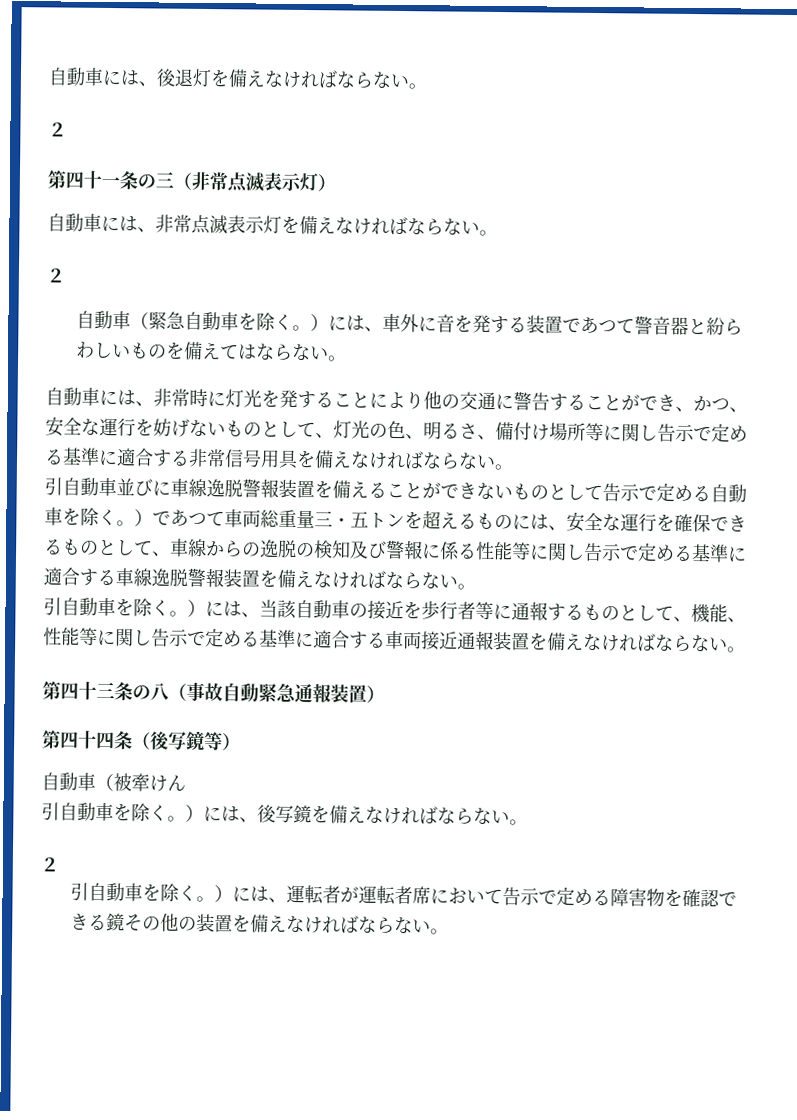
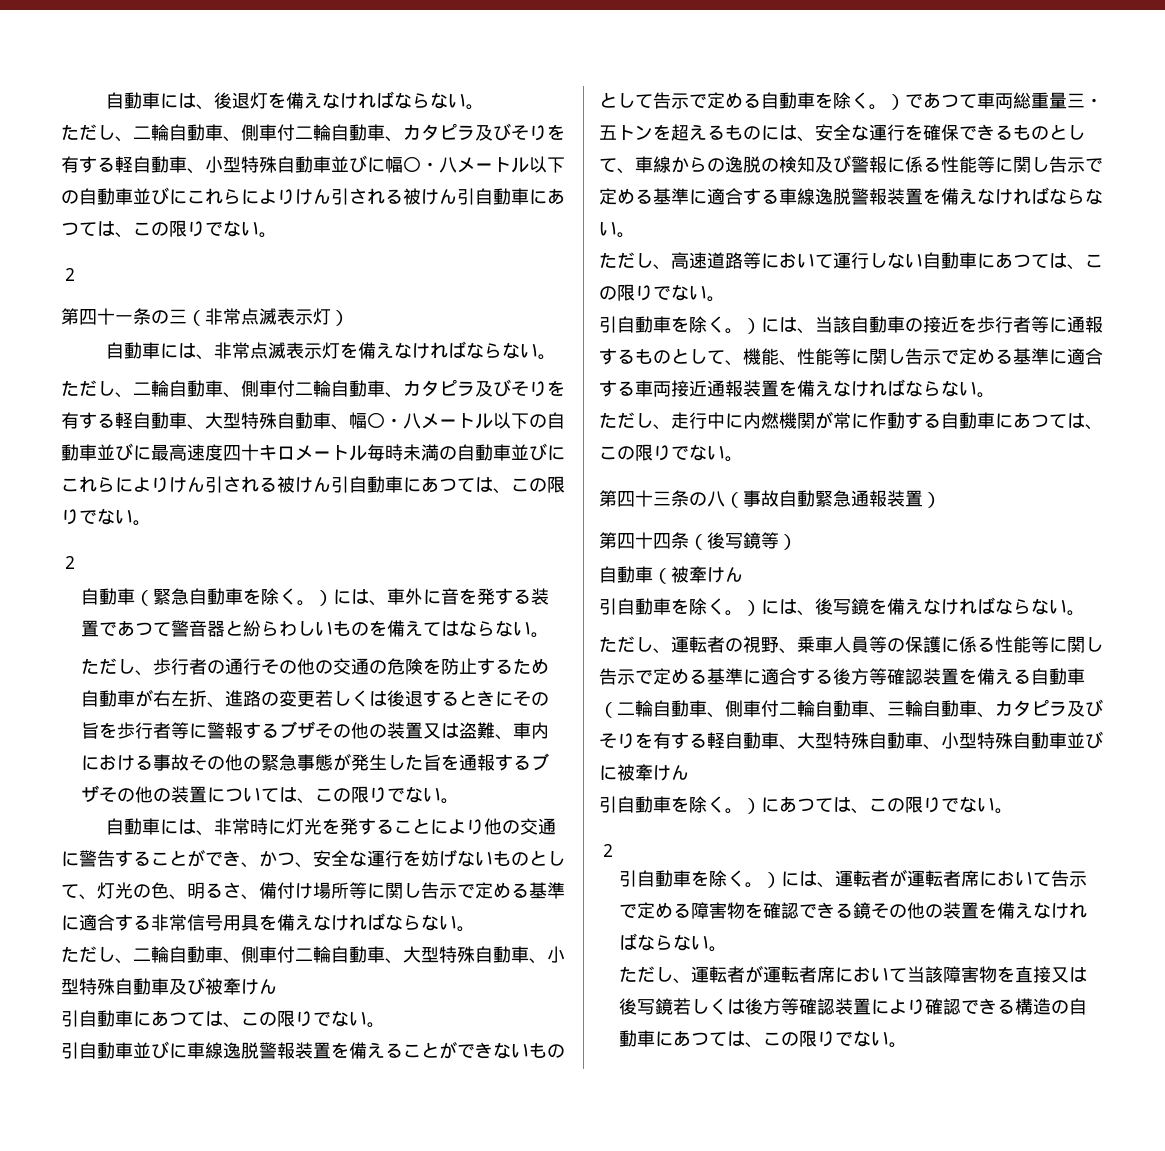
+ ただし、二輪自動車、側車付二輪自動車、カタピラ及びそりを有する軽自動車、小型特殊自動車並びに幅〇・八メートル以下の自動車並びにこれらによりけん引される被けん引自動車にあつては、この限りでない。
+ ただし、二輪自動車、側車付二輪自動車、カタピラ及びそりを有する軽自動車、大型特殊自動車、幅〇・八メートル以下の自動車並びに最高速度四十キロメートル毎時未満の自動車並びにこれらによりけん引される被けん引自動車にあつては、この限りでない。
+ ただし、歩行者の通行その他の交通の危険を防止するため自動車が右左折、進路の変更若しくは後退するときにその旨を歩行者等に警報するブザその他の装置又は盗難、車内における事故その他の緊急事態が発生した旨を通報するブザその他の装置については、この限りでない。
+ ただし、二輪自動車、側車付二輪自動車、大型特殊自動車、小型特殊自動車及び被牽けん
+ 引自動車にあつては、この限りでない。
+ ただし、高速道路等において運行しない自動車にあつては、この限りでない。
+ ただし、走行中に内燃機関が常に作動する自動車にあつては、この限りでない。
+ ただし、運転者の視野、乗車人員等の保護に係る性能等に関し告示で定める基準に適合する後方等確認装置を備える自動車（二輪自動車、側車付二輪自動車、三輪自動車、カタピラ及びそりを有する軽自動車、大型特殊自動車、小型特殊自動車並びに被牽けん
+ 引自動車を除く。）にあつては、この限りでない。
+ ただし、運転者が運転者席において当該障害物を直接又は後写鏡若しくは後方等確認装置により確認できる構造の自動車にあつては、この限りでない。

